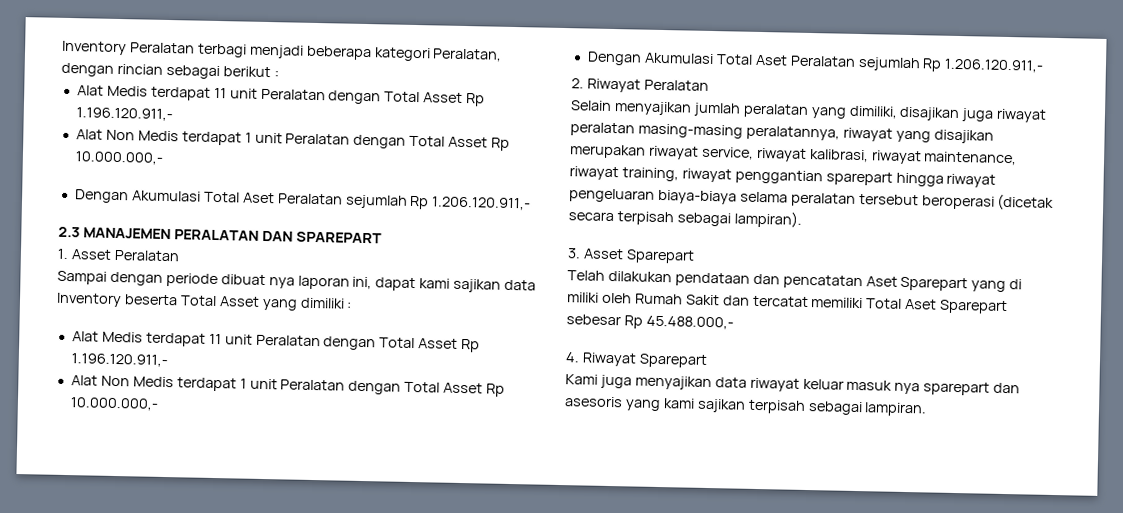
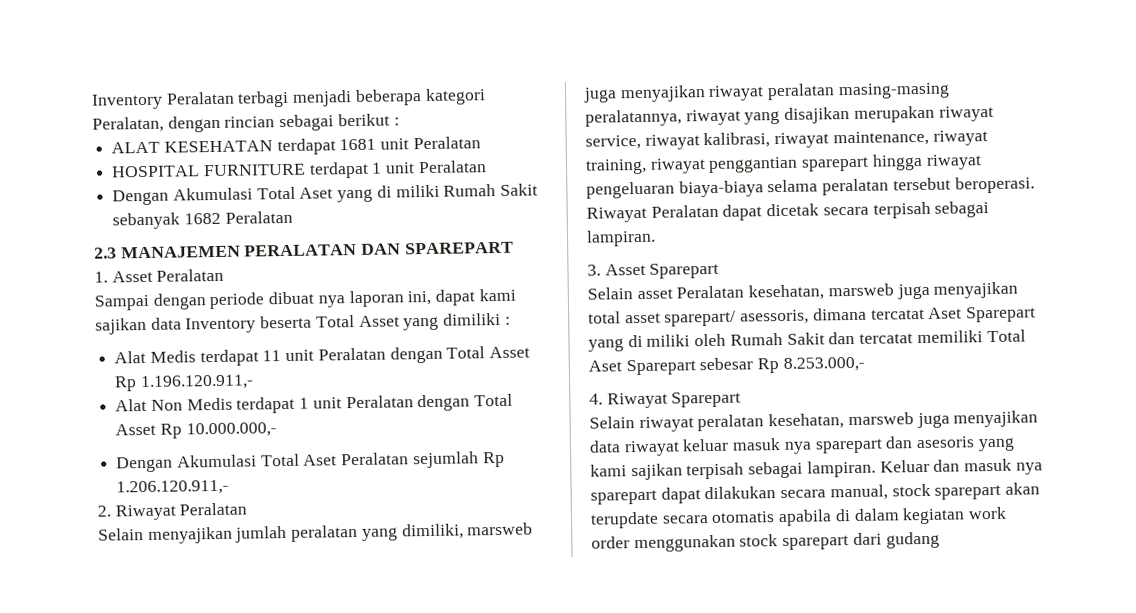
  Inventory Peralatan terbagi menjadi beberapa kategori Peralatan, dengan rincian sebagai berikut :
- Alat Medis terdapat 11 unit Peralatan dengan Total Asset Rp 1.196.120.911,-
- Alat Non Medis terdapat 1 unit Peralatan dengan Total Asset Rp 10.000.000,-
- Dengan Akumulasi Total Aset Peralatan sejumlah Rp 1.206.120.911,-
+ ALAT KESEHATAN terdapat 1681 unit Peralatan
+ HOSPITAL FURNITURE terdapat 1 unit Peralatan
+ Dengan Akumulasi Total Aset yang di miliki Rumah Sakit sebanyak 1682 Peralatan
- Selain menyajikan jumlah peralatan yang dimiliki, disajikan juga riwayat peralatan masing-masing peralatannya, riwayat yang disajikan merupakan riwayat service, riwayat kalibrasi, riwayat maintenance, riwayat training, riwayat penggantian sparepart hingga riwayat pengeluaran biaya-biaya selama peralatan tersebut beroperasi (dicetak secara terpisah sebagai lampiran).
+ Selain menyajikan jumlah peralatan yang dimiliki, marsweb juga menyajikan riwayat peralatan masing-masing peralatannya, riwayat yang disajikan merupakan riwayat service, riwayat kalibrasi, riwayat maintenance, riwayat training, riwayat penggantian sparepart hingga riwayat pengeluaran biaya-biaya selama peralatan tersebut beroperasi. Riwayat Peralatan dapat dicetak secara terpisah sebagai lampiran.
- Telah dilakukan pendataan dan pencatatan Aset Sparepart yang di miliki oleh Rumah Sakit dan tercatat memiliki Total Aset Sparepart sebesar Rp 45.488.000,-
+ Selain asset Peralatan kesehatan, marsweb juga menyajikan total asset sparepart/ asessoris, dimana tercatat Aset Sparepart yang di miliki oleh Rumah Sakit dan tercatat memiliki Total Aset Sparepart sebesar Rp 8.253.000,-
- Kami juga menyajikan data riwayat keluar masuk nya sparepart dan asesoris yang kami sajikan terpisah sebagai lampiran.
+ Selain riwayat peralatan kesehatan, marsweb juga menyajikan data riwayat keluar masuk nya sparepart dan asesoris yang kami sajikan terpisah sebagai lampiran.
+ Keluar dan masuk nya sparepart dapat dilakukan secara manual, stock sparepart akan terupdate secara otomatis apabila di dalam kegiatan work order menggunakan stock sparepart dari gudang

